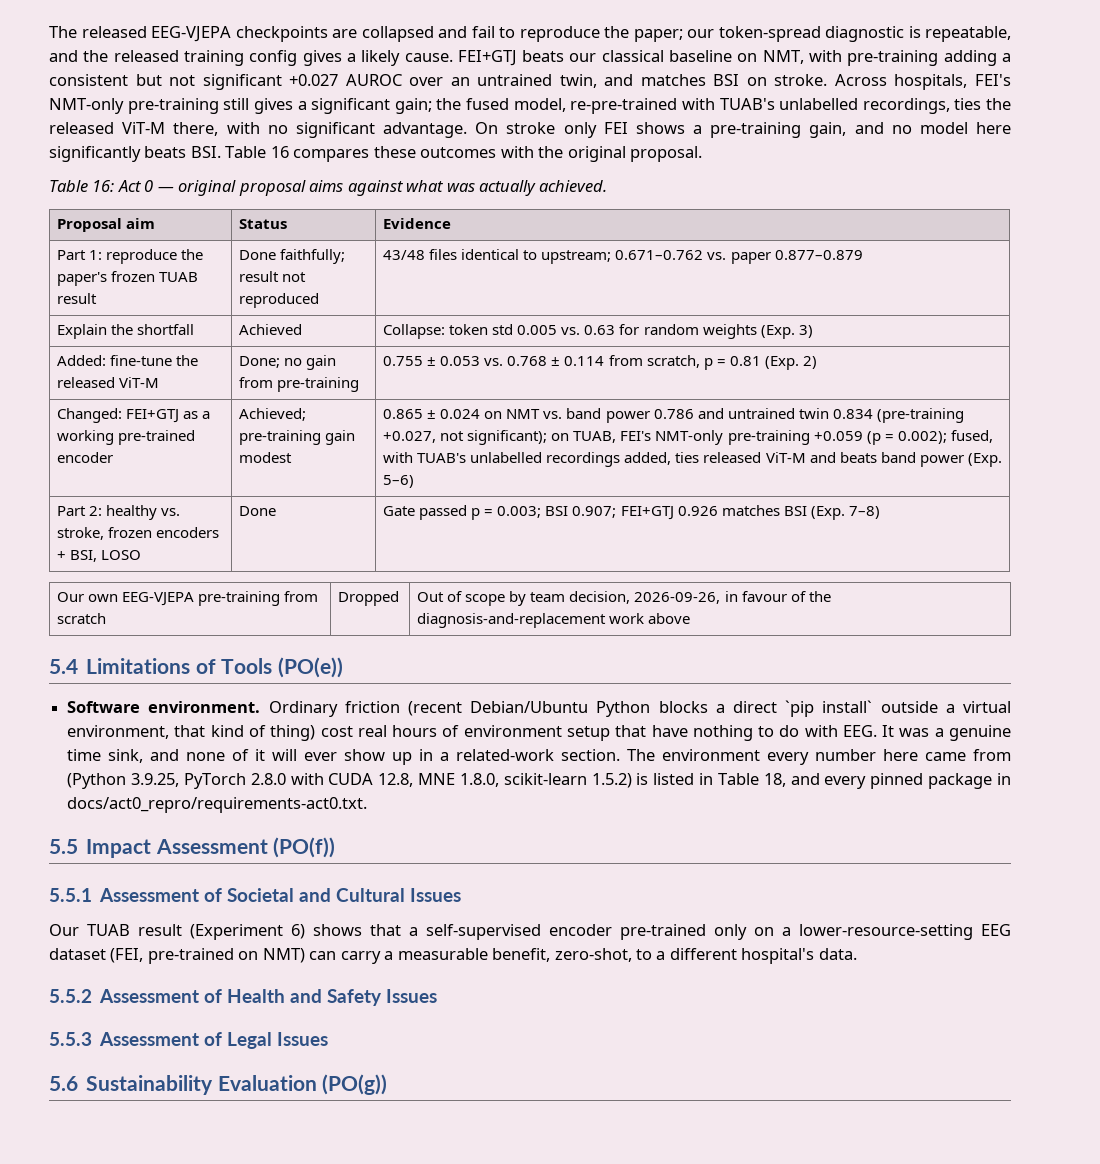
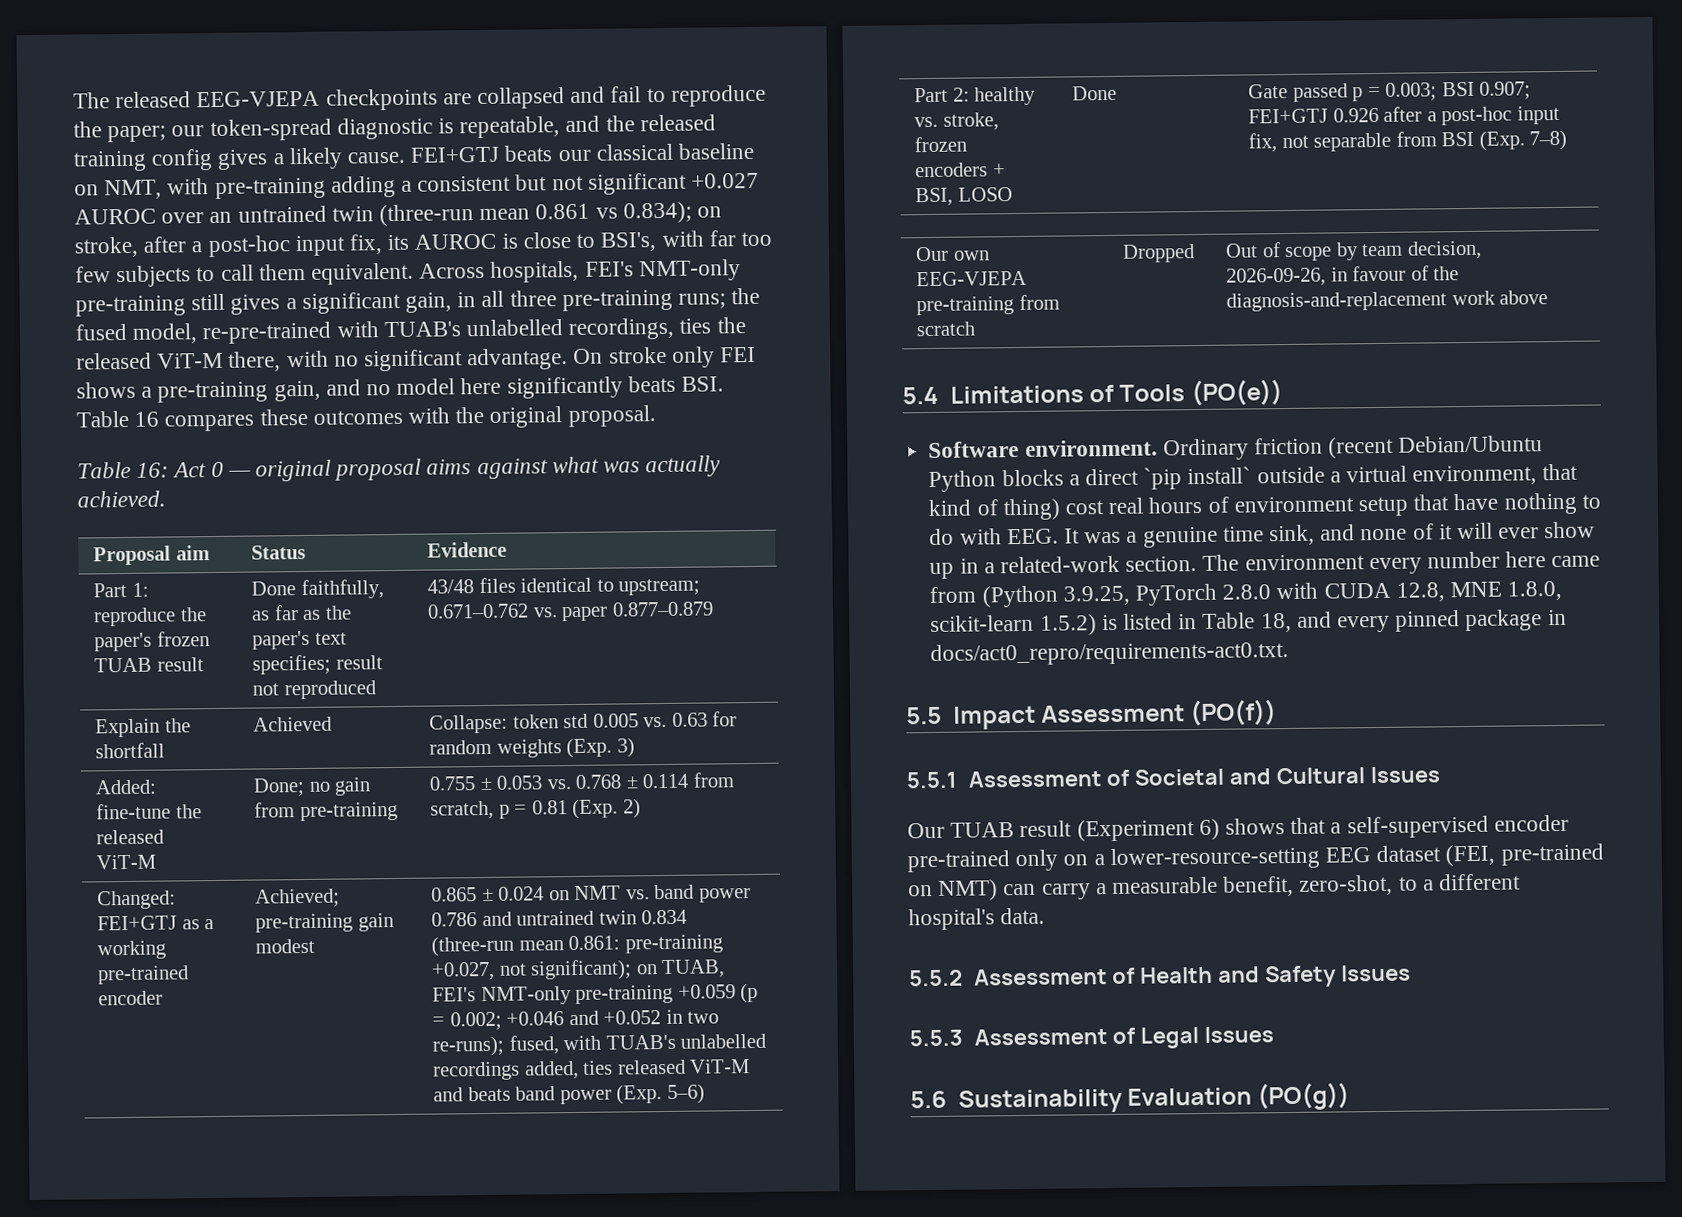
- FEI+GTJ beats our classical baseline on NMT, with pre-training adding a consistent but not significant +0.027 AUROC over an untrained twin, and matches BSI on stroke.
+ FEI+GTJ beats our classical baseline on NMT, with pre-training adding a consistent but not significant +0.027 AUROC over an untrained twin (three-run mean 0.861 vs 0.834); on stroke, after a post-hoc input fix, its AUROC is close to BSI's, with far too few subjects to call them equivalent.
- Across hospitals, FEI's NMT-only pre-training still gives a significant gain; the fused model, re-pre-trained with TUAB's unlabelled recordings, ties the released ViT-M there, with no significant advantage.
+ Across hospitals, FEI's NMT-only pre-training still gives a significant gain, in all three pre-training runs; the fused model, re-pre-trained with TUAB's unlabelled recordings, ties the released ViT-M there, with no significant advantage.
- Part 1: reproduce the paper's frozen TUAB result | Done faithfully; result not reproduced | 43/48 files identical to upstream; 0.671–0.762 vs. paper 0.877–0.879
+ Part 1: reproduce the paper's frozen TUAB result | Done faithfully, as far as the paper's text specifies; result not reproduced | 43/48 files identical to upstream; 0.671–0.762 vs. paper 0.877–0.879
- 0.865 ± 0.024 on NMT vs. band power 0.786 and untrained twin 0.834 (pre-training +0.027, not significant); on TUAB, FEI's NMT-only pre-training +0.059 (p = 0.002); fused, with TUAB's unlabelled recordings added, ties released ViT-M and beats band power (Exp. 5–6)
+ 0.865 ± 0.024 on NMT vs. band power 0.786 and untrained twin 0.834 (three-run mean 0.861: pre-training +0.027, not significant); on TUAB, FEI's NMT-only pre-training +0.059 (p = 0.002; +0.046 and +0.052 in two re-runs); fused, with TUAB's unlabelled recordings added, ties released ViT-M and beats band power (Exp. 5–6)
- Part 2: healthy vs. stroke, frozen encoders + BSI, LOSO | Done | Gate passed p = 0.003; BSI 0.907; FEI+GTJ 0.926 matches BSI (Exp. 7–8)
+ Part 2: healthy vs. stroke, frozen encoders + BSI, LOSO | Done | Gate passed p = 0.003; BSI 0.907; FEI+GTJ 0.926 after a post-hoc input fix, not separable from BSI (Exp. 7–8)

